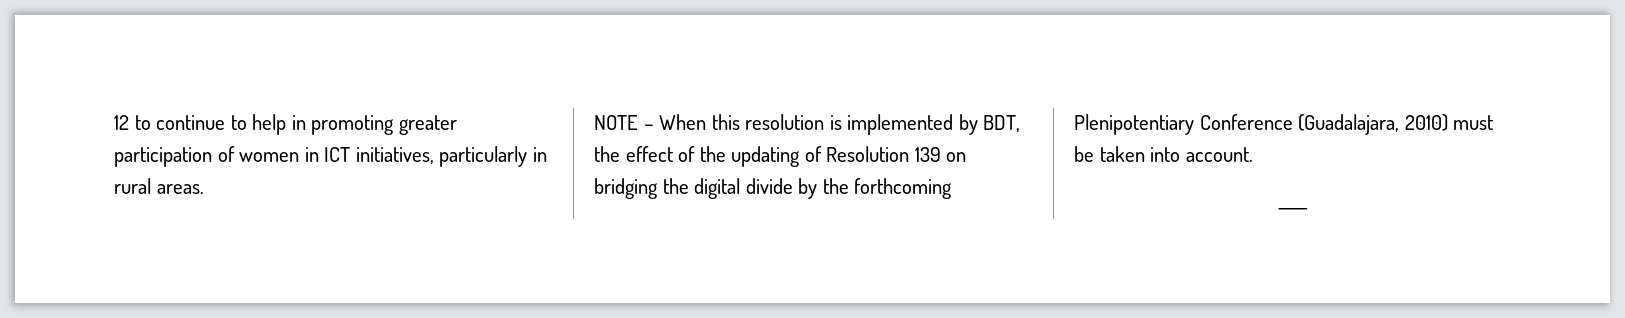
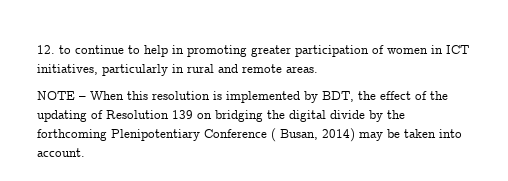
- 12 to continue to help in promoting greater participation of women in ICT initiatives, particularly in rural areas.
+ 12. to continue to help in promoting greater participation of women in ICT initiatives, particularly in rural and remote areas.
- NOTE – When this resolution is implemented by BDT, the effect of the updating of Resolution 139 on bridging the digital divide by the forthcoming Plenipotentiary Conference (Guadalajara, 2010) must be taken into account.
+ NOTE – When this resolution is implemented by BDT, the effect of the updating of Resolution 139 on bridging the digital divide by the forthcoming Plenipotentiary Conference ( Busan, 2014) may be taken into account.
- ____

